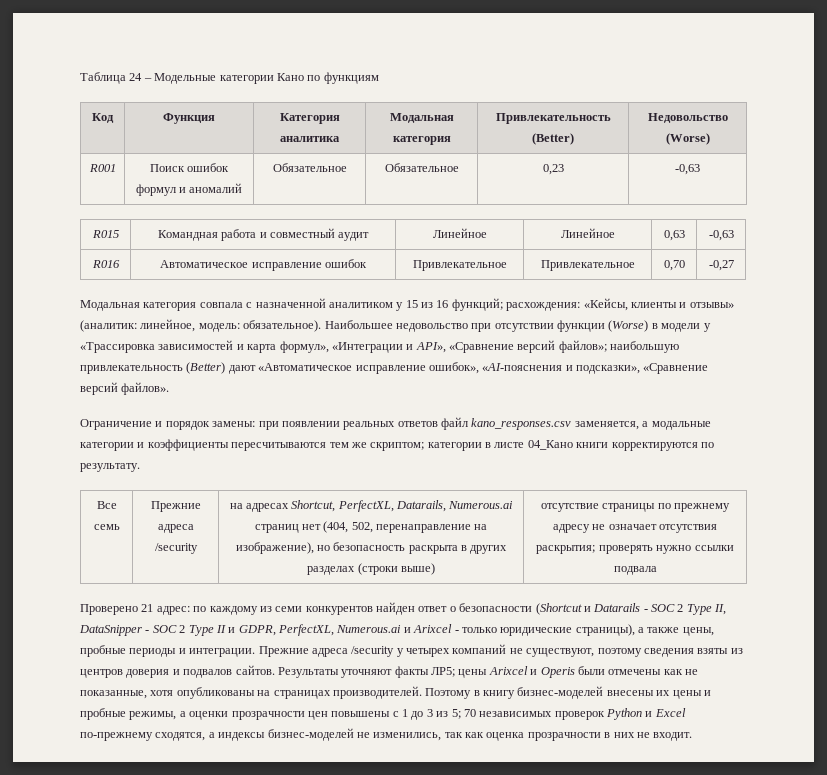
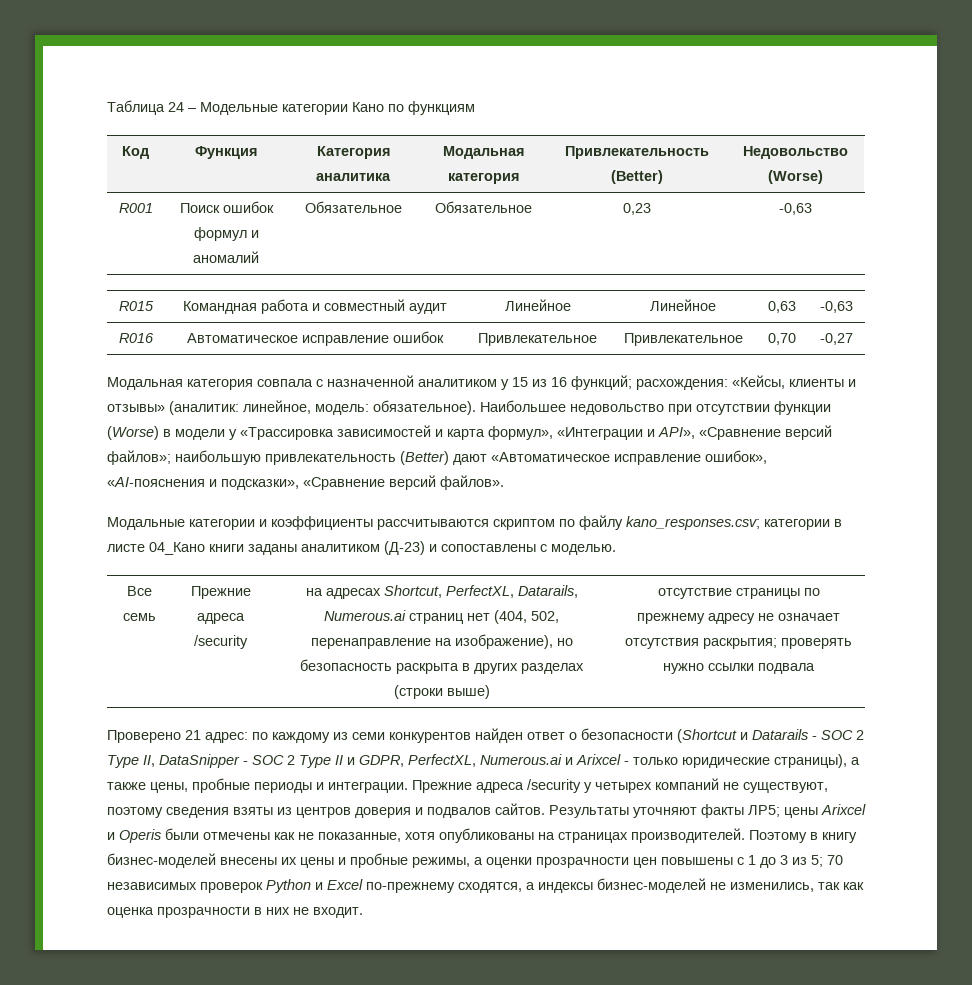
- Ограничение и порядок замены: при появлении реальных ответов файл kano_responses.csv заменяется, а модальные категории и коэффициенты пересчитываются тем же скриптом; категории в листе 04_Кано книги корректируются по результату.
+ Модальные категории и коэффициенты рассчитываются скриптом по файлу kano_responses.csv; категории в листе 04_Кано книги заданы аналитиком (Д-23) и сопоставлены с моделью.

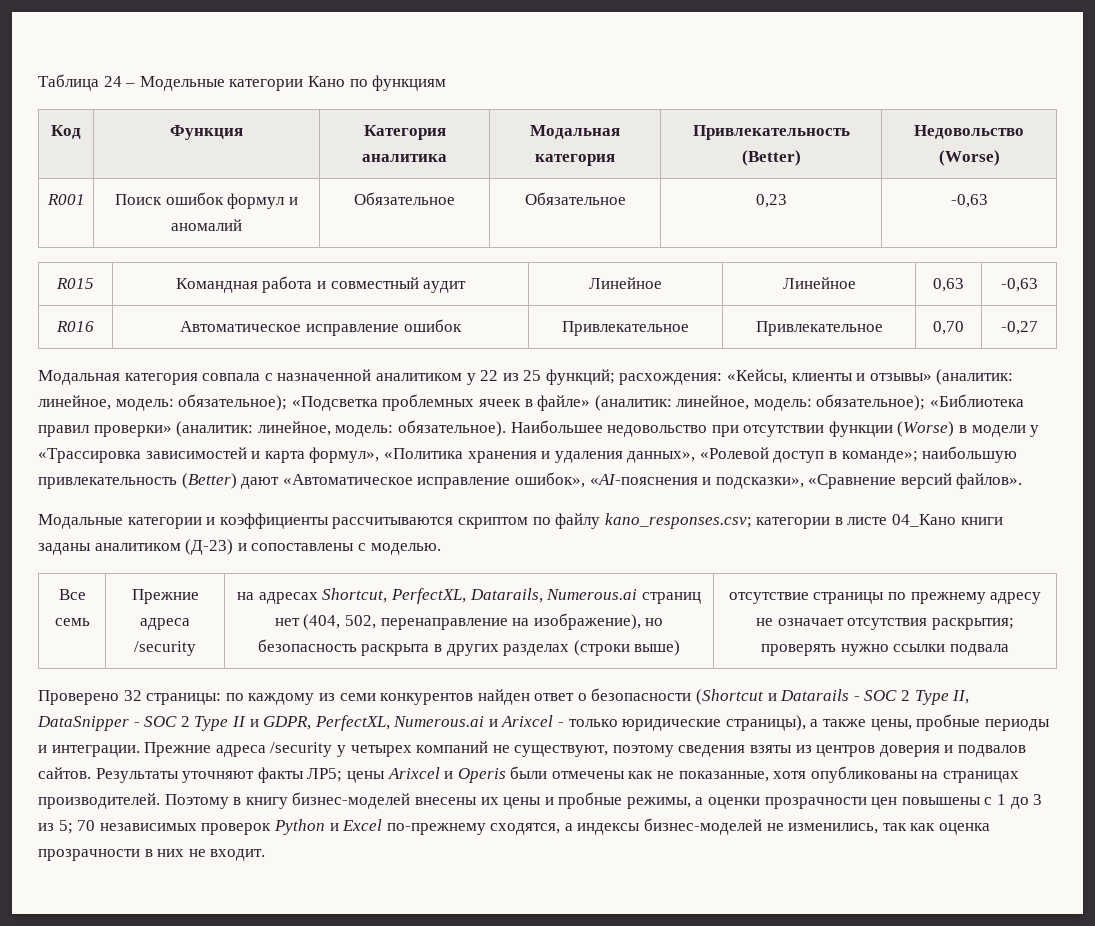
- Модальная категория совпала с назначенной аналитиком у 15 из 16 функций; расхождения: «Кейсы, клиенты и отзывы» (аналитик: линейное, модель: обязательное).
+ Модальная категория совпала с назначенной аналитиком у 22 из 25 функций; расхождения: «Кейсы, клиенты и отзывы» (аналитик: линейное, модель: обязательное); «Подсветка проблемных ячеек в файле» (аналитик: линейное, модель: обязательное); «Библиотека правил проверки» (аналитик: линейное, модель: обязательное).
- Наибольшее недовольство при отсутствии функции (Worse) в модели у «Трассировка зависимостей и карта формул», «Интеграции и API», «Сравнение версий файлов»; наибольшую привлекательность (Better) дают «Автоматическое исправление ошибок», «AI-пояснения и подсказки», «Сравнение версий файлов».
+ Наибольшее недовольство при отсутствии функции (Worse) в модели у «Трассировка зависимостей и карта формул», «Политика хранения и удаления данных», «Ролевой доступ в команде»; наибольшую привлекательность (Better) дают «Автоматическое исправление ошибок», «AI-пояснения и подсказки», «Сравнение версий файлов».
- Проверено 21 адрес: по каждому из семи конкурентов найден ответ о безопасности (Shortcut и Datarails - SOC 2 Type II, DataSnipper - SOC 2 Type II и GDPR, PerfectXL, Numerous.ai и Arixcel - только юридические страницы), а также цены, пробные периоды и интеграции.
+ Проверено 32 страницы: по каждому из семи конкурентов найден ответ о безопасности (Shortcut и Datarails - SOC 2 Type II, DataSnipper - SOC 2 Type II и GDPR, PerfectXL, Numerous.ai и Arixcel - только юридические страницы), а также цены, пробные периоды и интеграции.

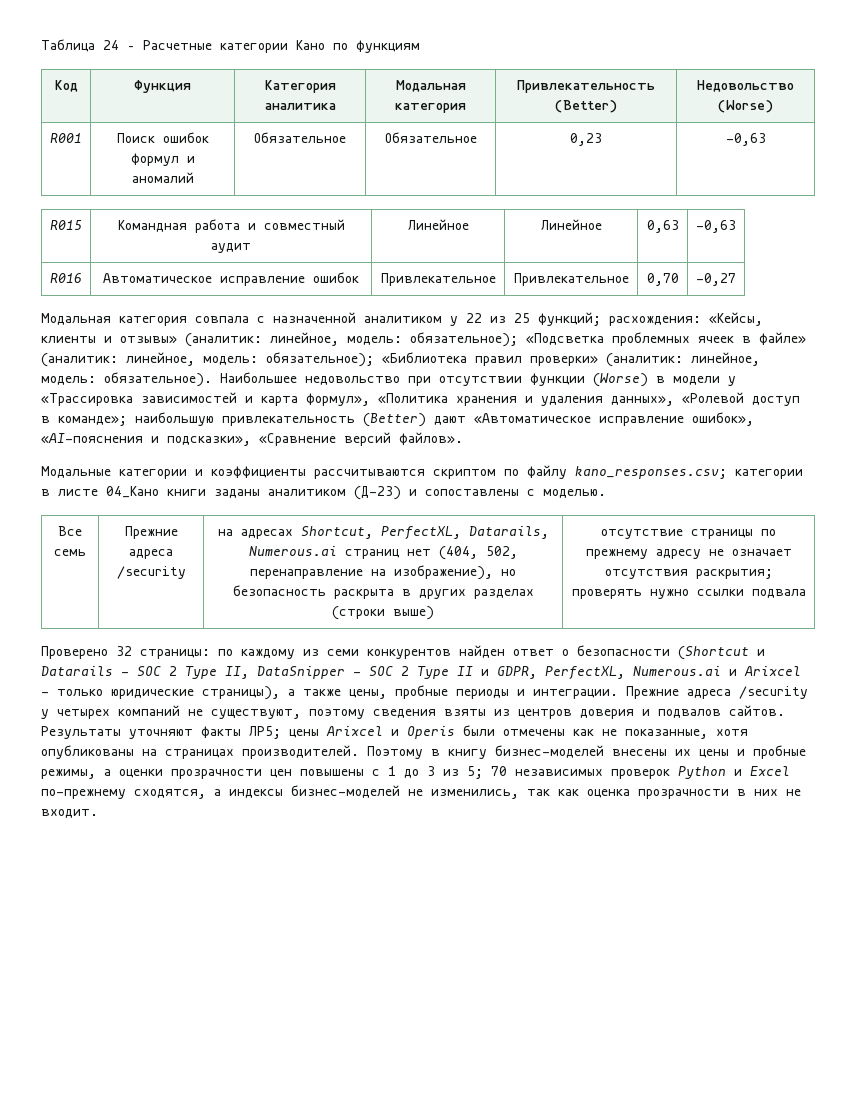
- Таблица 24 – Модельные категории Кано по функциям
+ Таблица 24 – Расчетные категории Кано по функциям

